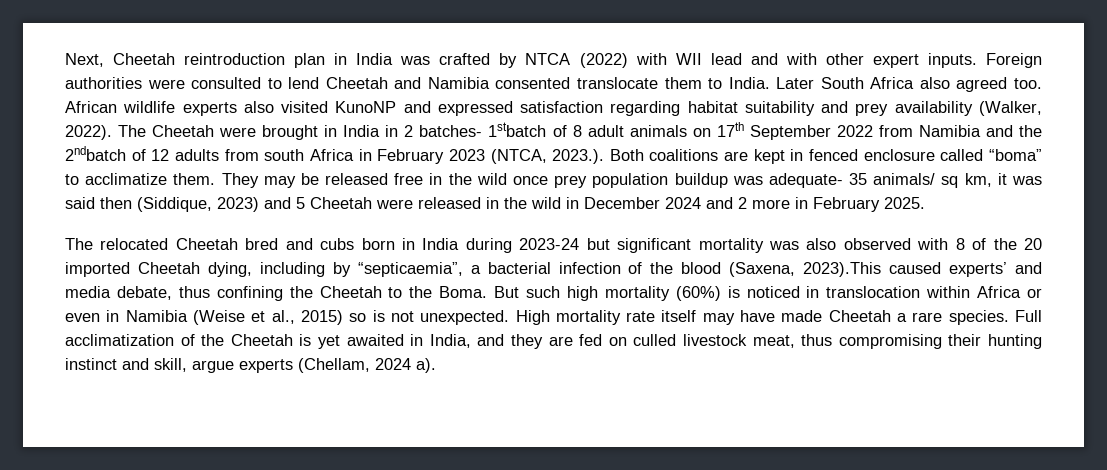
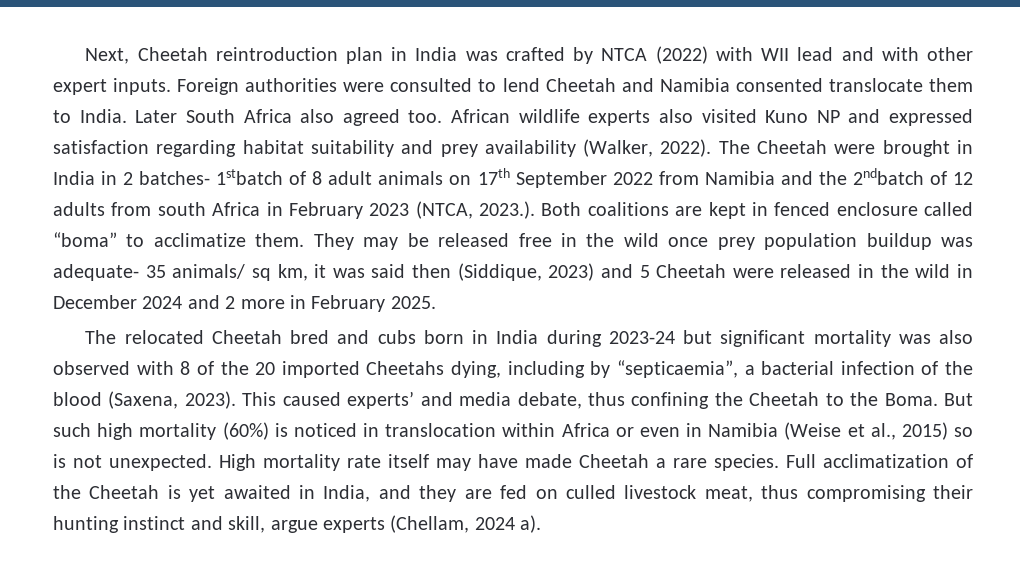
- African wildlife experts also visited KunoNP and expressed satisfaction regarding habitat suitability and prey availability (Walker, 2022).
+ African wildlife experts also visited Kuno NP and expressed satisfaction regarding habitat suitability and prey availability (Walker, 2022).
- The relocated Cheetah bred and cubs born in India during 2023-24 but significant mortality was also observed with 8 of the 20 imported Cheetah dying, including by “septicaemia”, a bacterial infection of the blood (Saxena, 2023).This caused experts’ and media debate, thus confining the Cheetah to the Boma.
+ The relocated Cheetah bred and cubs born in India during 2023-24 but significant mortality was also observed with 8 of the 20 imported Cheetahs dying, including by “septicaemia”, a bacterial infection of the blood (Saxena, 2023). This caused experts’ and media debate, thus confining the Cheetah to the Boma.

